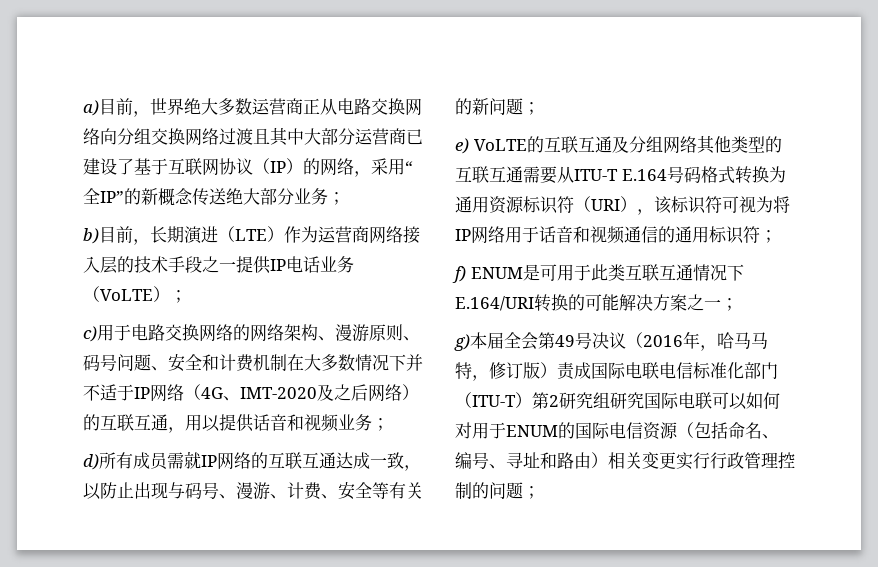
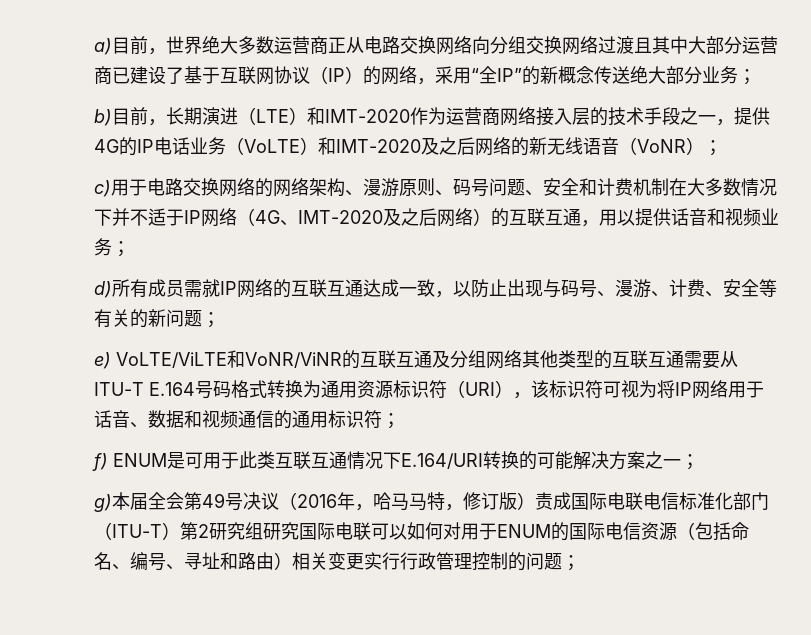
- b)目前，长期演进（LTE）作为运营商网络接入层的技术手段之一提供IP电话业务（VoLTE）；
+ b)目前，长期演进（LTE）和IMT-2020作为运营商网络接入层的技术手段之一，提供4G的IP电话业务（VoLTE）和IMT-2020及之后网络的新无线语音（VoNR）；
- e) VoLTE的互联互通及分组网络其他类型的互联互通需要从ITU-T E.164号码格式转换为通用资源标识符（URI），该标识符可视为将IP网络用于话音和视频通信的通用标识符；
+ e) VoLTE/ViLTE和VoNR/ViNR的互联互通及分组网络其他类型的互联互通需要从ITU-T E.164号码格式转换为通用资源标识符（URI），该标识符可视为将IP网络用于话音、数据和视频通信的通用标识符；

